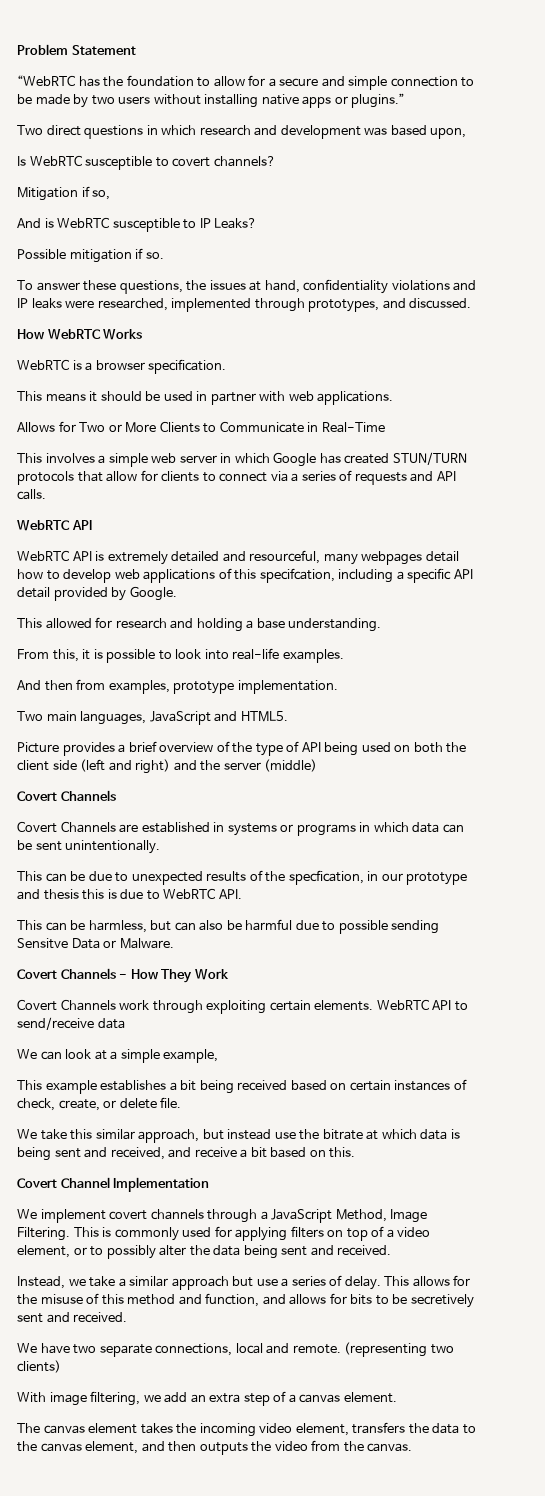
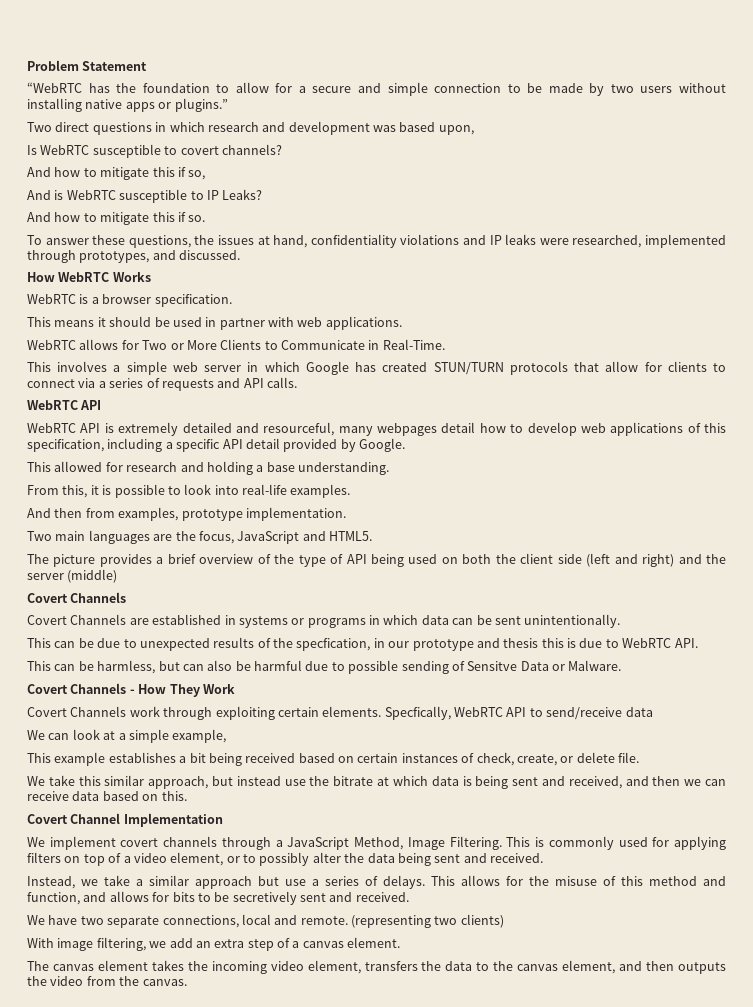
- Mitigation if so,
+ And how to mitigate this if so,
- Possible mitigation if so.
+ And how to mitigate this if so.
- Allows for Two or More Clients to Communicate in Real-Time
+ WebRTC allows for Two or More Clients to Communicate in Real-Time.
- WebRTC API is extremely detailed and resourceful, many webpages detail how to develop web applications of this specifcation, including a specific API detail provided by Google.
+ WebRTC API is extremely detailed and resourceful, many webpages detail how to develop web applications of this specification, including a specific API detail provided by Google.
- Two main languages, JavaScript and HTML5.
+ Two main languages are the focus, JavaScript and HTML5.
- Picture provides a brief overview of the type of API being used on both the client side (left and right) and the server (middle)
+ The picture provides a brief overview of the type of API being used on both the client side (left and right) and the server (middle)
- This can be harmless, but can also be harmful due to possible sending Sensitve Data or Malware.
+ This can be harmless, but can also be harmful due to possible sending of Sensitve Data or Malware.
- WebRTC API to send/receive data
+ Specfically, WebRTC API to send/receive data
- We take this similar approach, but instead use the bitrate at which data is being sent and received, and receive a bit based on this.
+ We take this similar approach, but instead use the bitrate at which data is being sent and received, and then we can receive data based on this.
- Instead, we take a similar approach but use a series of delay.
+ Instead, we take a similar approach but use a series of delays.

